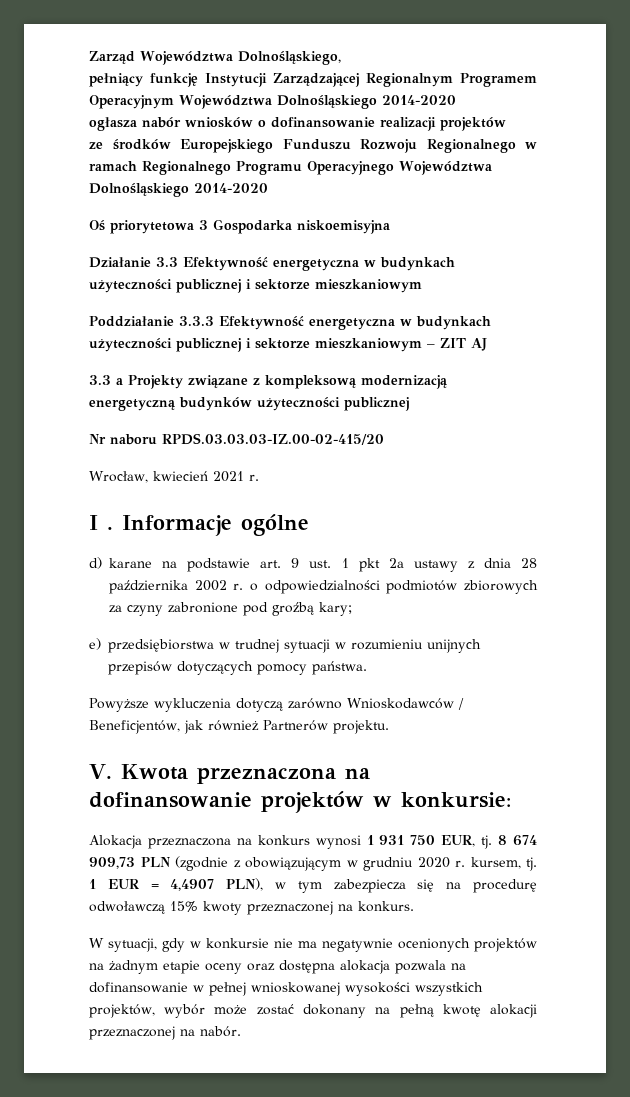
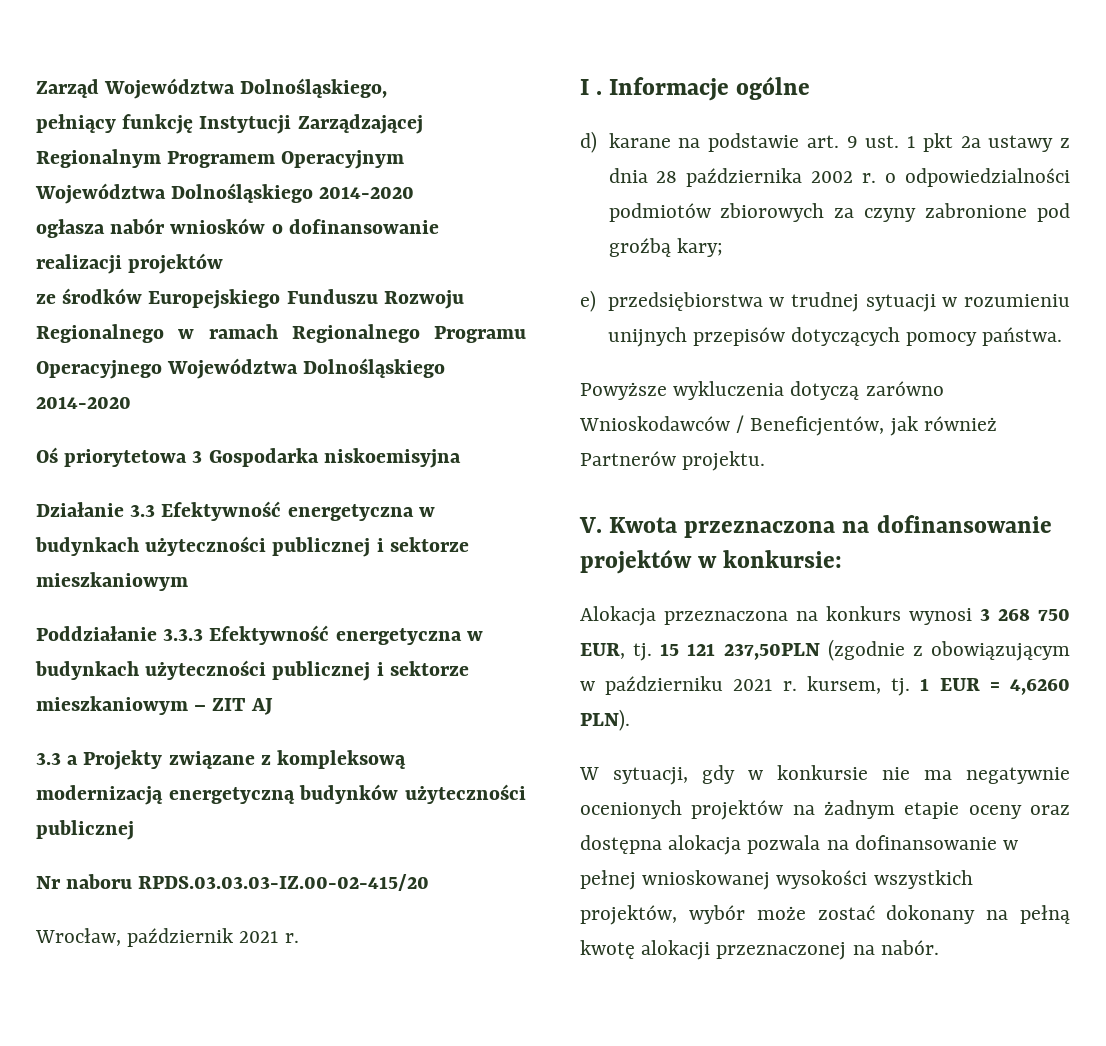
- Wrocław, kwiecień 2021 r.
+ Wrocław, październik 2021 r.
- Alokacja przeznaczona na konkurs wynosi 1 931 750 EUR, tj.
+ Alokacja przeznaczona na konkurs wynosi 3 268 750 EUR, tj.
- 8 674 909,73 PLN (zgodnie z obowiązującym w grudniu 2020 r. kursem, tj.
+ 15 121 237,50PLN (zgodnie z obowiązującym w październiku 2021 r. kursem, tj.
- 1 EUR = 4,4907 PLN), w tym zabezpiecza się na procedurę odwoławczą 15% kwoty przeznaczonej na konkurs.
+ 1 EUR = 4,6260 PLN).

